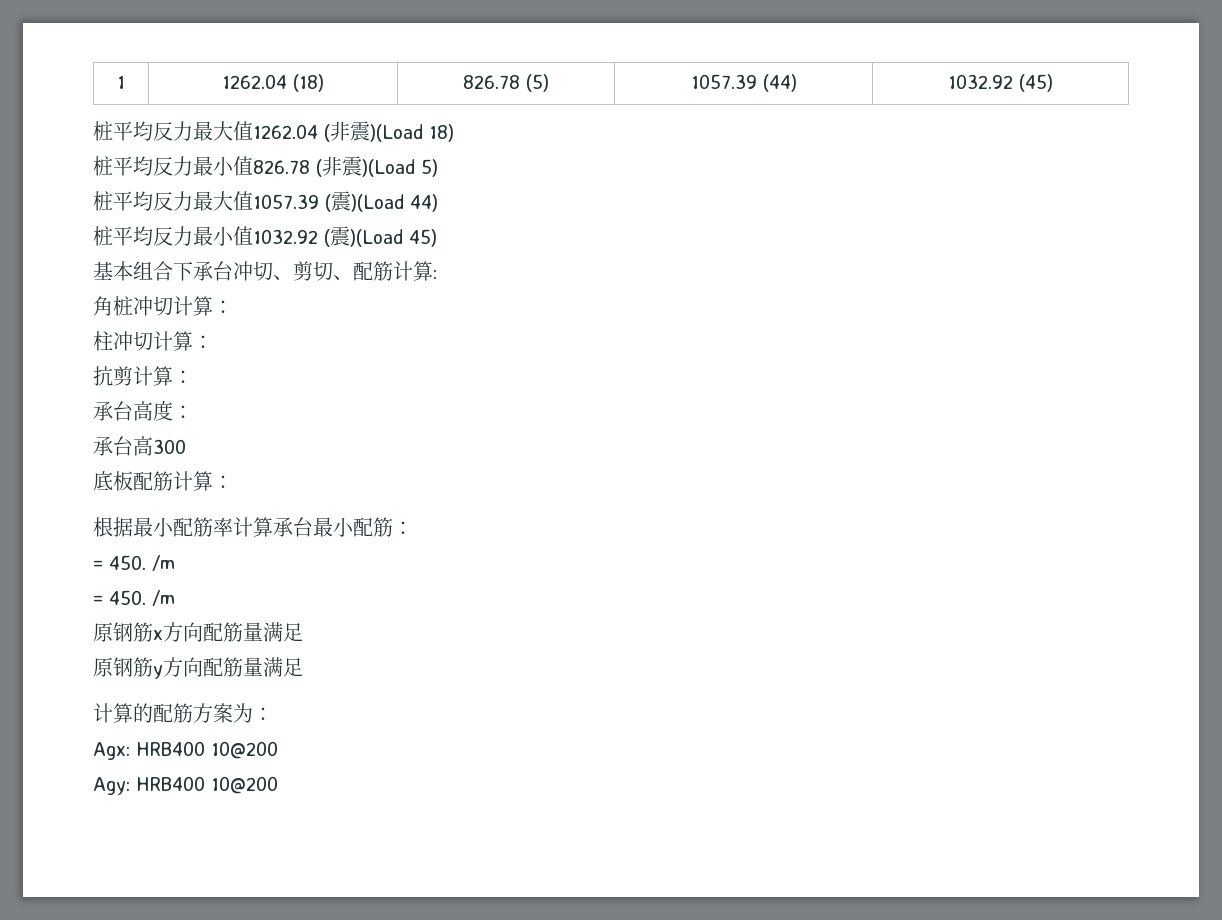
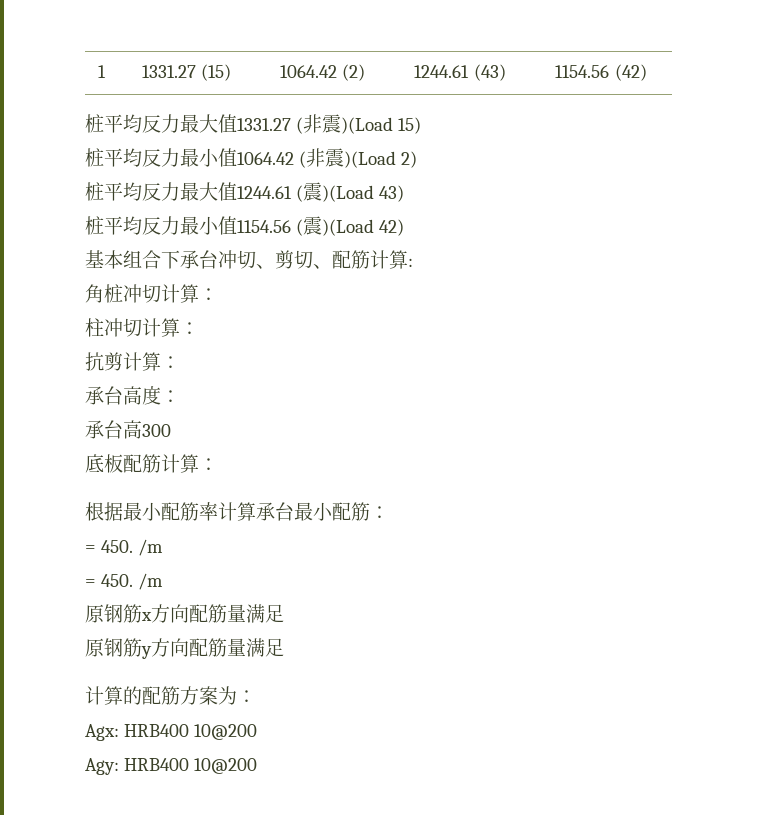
- 1 | 1262.04 (18) | 826.78 (5) | 1057.39 (44) | 1032.92 (45)
- 桩平均反力最大值1262.04 (非震)(Load 18)
- 桩平均反力最小值826.78 (非震)(Load 5)
- 桩平均反力最大值1057.39 (震)(Load 44)
- 桩平均反力最小值1032.92 (震)(Load 45)
+ 1 | 1331.27 (15) | 1064.42 (2) | 1244.61 (43) | 1154.56 (42)
+ 桩平均反力最大值1331.27 (非震)(Load 15)
+ 桩平均反力最小值1064.42 (非震)(Load 2)
+ 桩平均反力最大值1244.61 (震)(Load 43)
+ 桩平均反力最小值1154.56 (震)(Load 42)

